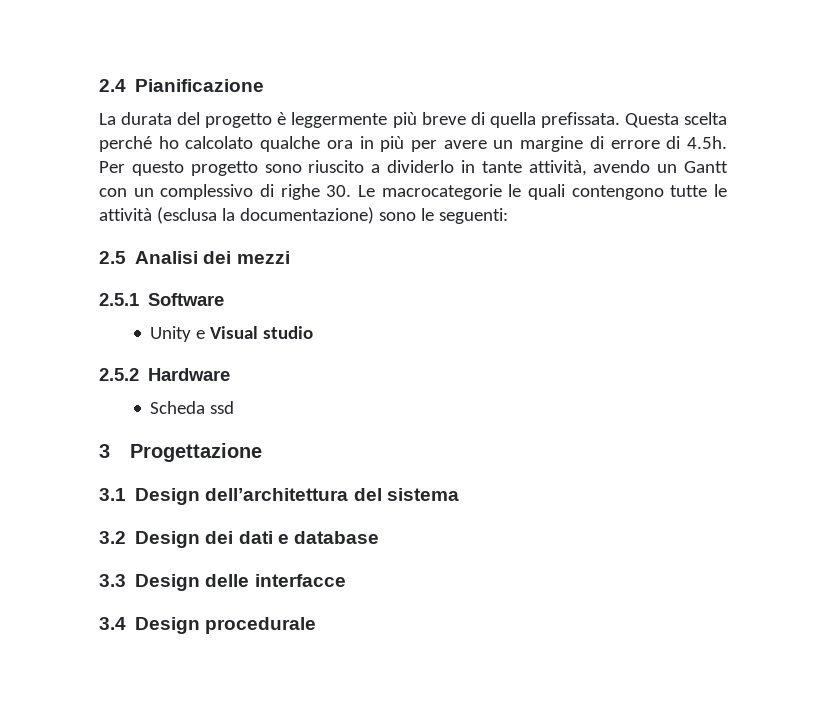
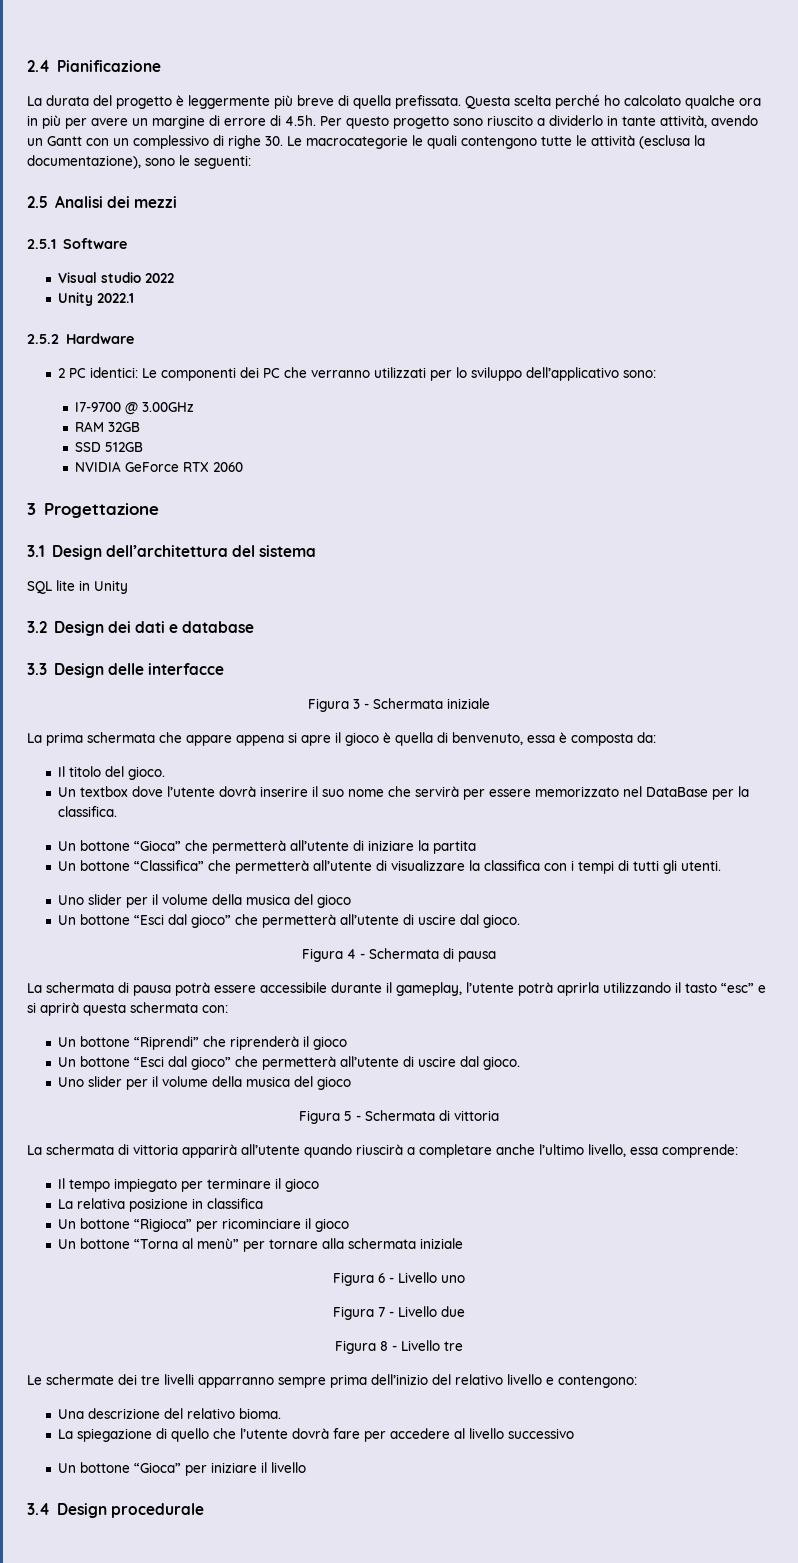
- Questa scelta perché ho calcolato qualche ora in più per avere un margine di errore di 4.5h. Per questo progetto sono riuscito a dividerlo in tante attività, avendo un Gantt con un complessivo di righe 30. Le macrocategorie le quali contengono tutte le attività (esclusa la documentazione) sono le seguenti:
+ Questa scelta perché ho calcolato qualche ora in più per avere un margine di errore di 4.5h. Per questo progetto sono riuscito a dividerlo in tante attività, avendo un Gantt con un complessivo di righe 30. Le macrocategorie le quali contengono tutte le attività (esclusa la documentazione), sono le seguenti:
- Unity e Visual studio
+ Visual studio 2022
+ Unity 2022.1
- Scheda ssd
+ 2 PC identici: Le componenti dei PC che verranno utilizzati per lo sviluppo dell’applicativo sono:
+ I7-9700 @ 3.00GHz
+ RAM 32GB
+ SSD 512GB
+ NVIDIA GeForce RTX 2060
+ SQL lite in Unity
+ Figura 3 - Schermata iniziale
+ La prima schermata che appare appena si apre il gioco è quella di benvenuto, essa è composta da:
+ Il titolo del gioco.
+ Un textbox dove l’utente dovrà inserire il suo nome che servirà per essere memorizzato nel DataBase per la classifica.
+ Un bottone “Gioca” che permetterà all’utente di iniziare la partita
+ Un bottone “Classifica” che permetterà all’utente di visualizzare la classifica con i tempi di tutti gli utenti.
+ Uno slider per il volume della musica del gioco
+ Un bottone “Esci dal gioco” che permetterà all’utente di uscire dal gioco.
+ Figura 4 - Schermata di pausa
+ La schermata di pausa potrà essere accessibile durante il gameplay, l’utente potrà aprirla utilizzando il tasto “esc” e si aprirà questa schermata con:
+ Un bottone “Riprendi” che riprenderà il gioco
+ Un bottone “Esci dal gioco” che permetterà all’utente di uscire dal gioco.
+ Uno slider per il volume della musica del gioco
+ Figura 5 - Schermata di vittoria
+ La schermata di vittoria apparirà all’utente quando riuscirà a completare anche l’ultimo livello, essa comprende:
+ Il tempo impiegato per terminare il gioco
+ La relativa posizione in classifica
+ Un bottone “Rigioca” per ricominciare il gioco
+ Un bottone “Torna al menù” per tornare alla schermata iniziale
+ Figura 6 - Livello uno
+ Figura 7 - Livello due
+ Figura 8 - Livello tre
+ Le schermate dei tre livelli apparranno sempre prima dell’inizio del relativo livello e contengono:
+ Una descrizione del relativo bioma.
+ La spiegazione di quello che l’utente dovrà fare per accedere al livello successivo
+ Un bottone “Gioca” per iniziare il livello

